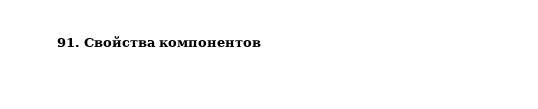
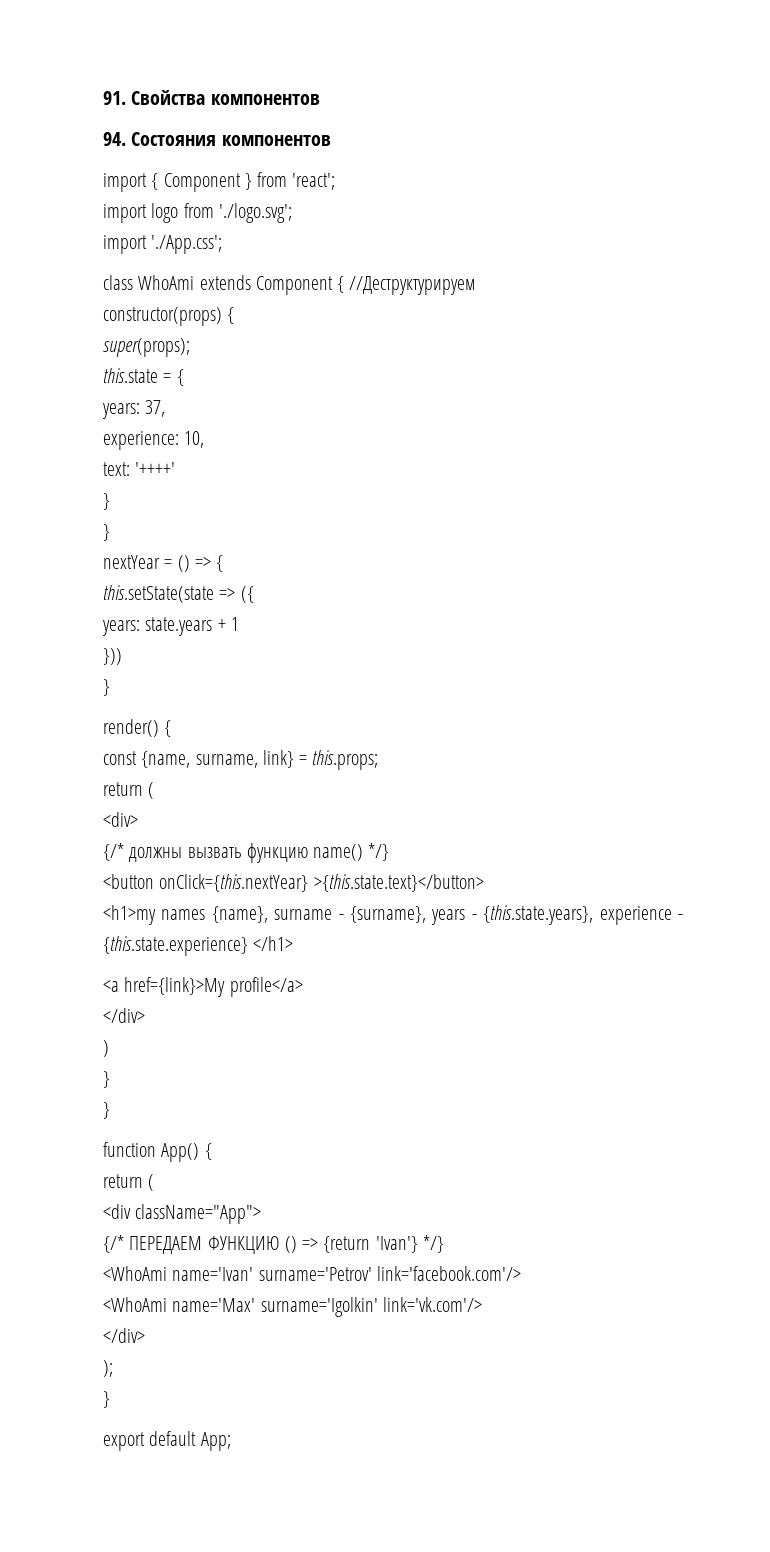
+ 94. Состояния компонентов
+ import { Component } from 'react';
+ import logo from './logo.svg';
+ import './App.css';
+ class WhoAmi extends Component { //Деструктурируем
+ constructor(props) {
+ super(props);
+ this.state = {
+ years: 37,
+ experience: 10,
+ text: '++++'
+ }
+ }
+ nextYear = () => {
+ this.setState(state => ({
+ years: state.years + 1
+ }))
+ }
+ render() {
+ const {name, surname, link} = this.props;
+ return (
+ <div>
+ {/* должны вызвать функцию name() */}
+ <button onClick={this.nextYear} >{this.state.text}</button>
+ <h1>my names {name}, surname - {surname}, years - {this.state.years}, experience - {this.state.experience} </h1>
+ <a href={link}>My profile</a>
+ </div>
+ )
+ }
+ }
+ function App() {
+ return (
+ <div className="App">
+ {/* ПЕРЕДАЕМ ФУНКЦИЮ () => {return 'Ivan'} */}
+ <WhoAmi name='Ivan' surname='Petrov' link='facebook.com'/>
+ <WhoAmi name='Max' surname='Igolkin' link='vk.com'/>
+ </div>
+ );
+ }
+ export default App;

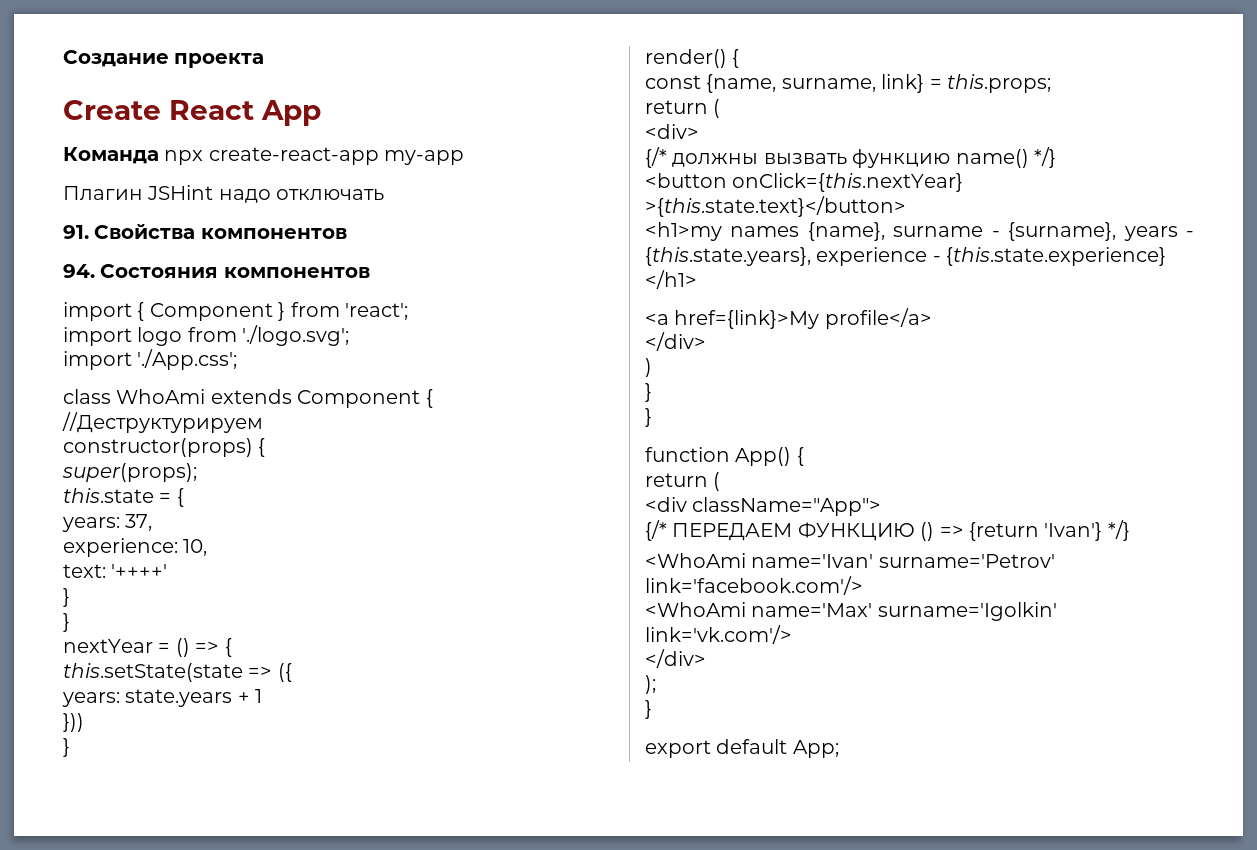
+ Создание проекта
+ Create React App
+ Команда npx create-react-app my-app
+ Плагин JSHint надо отключать

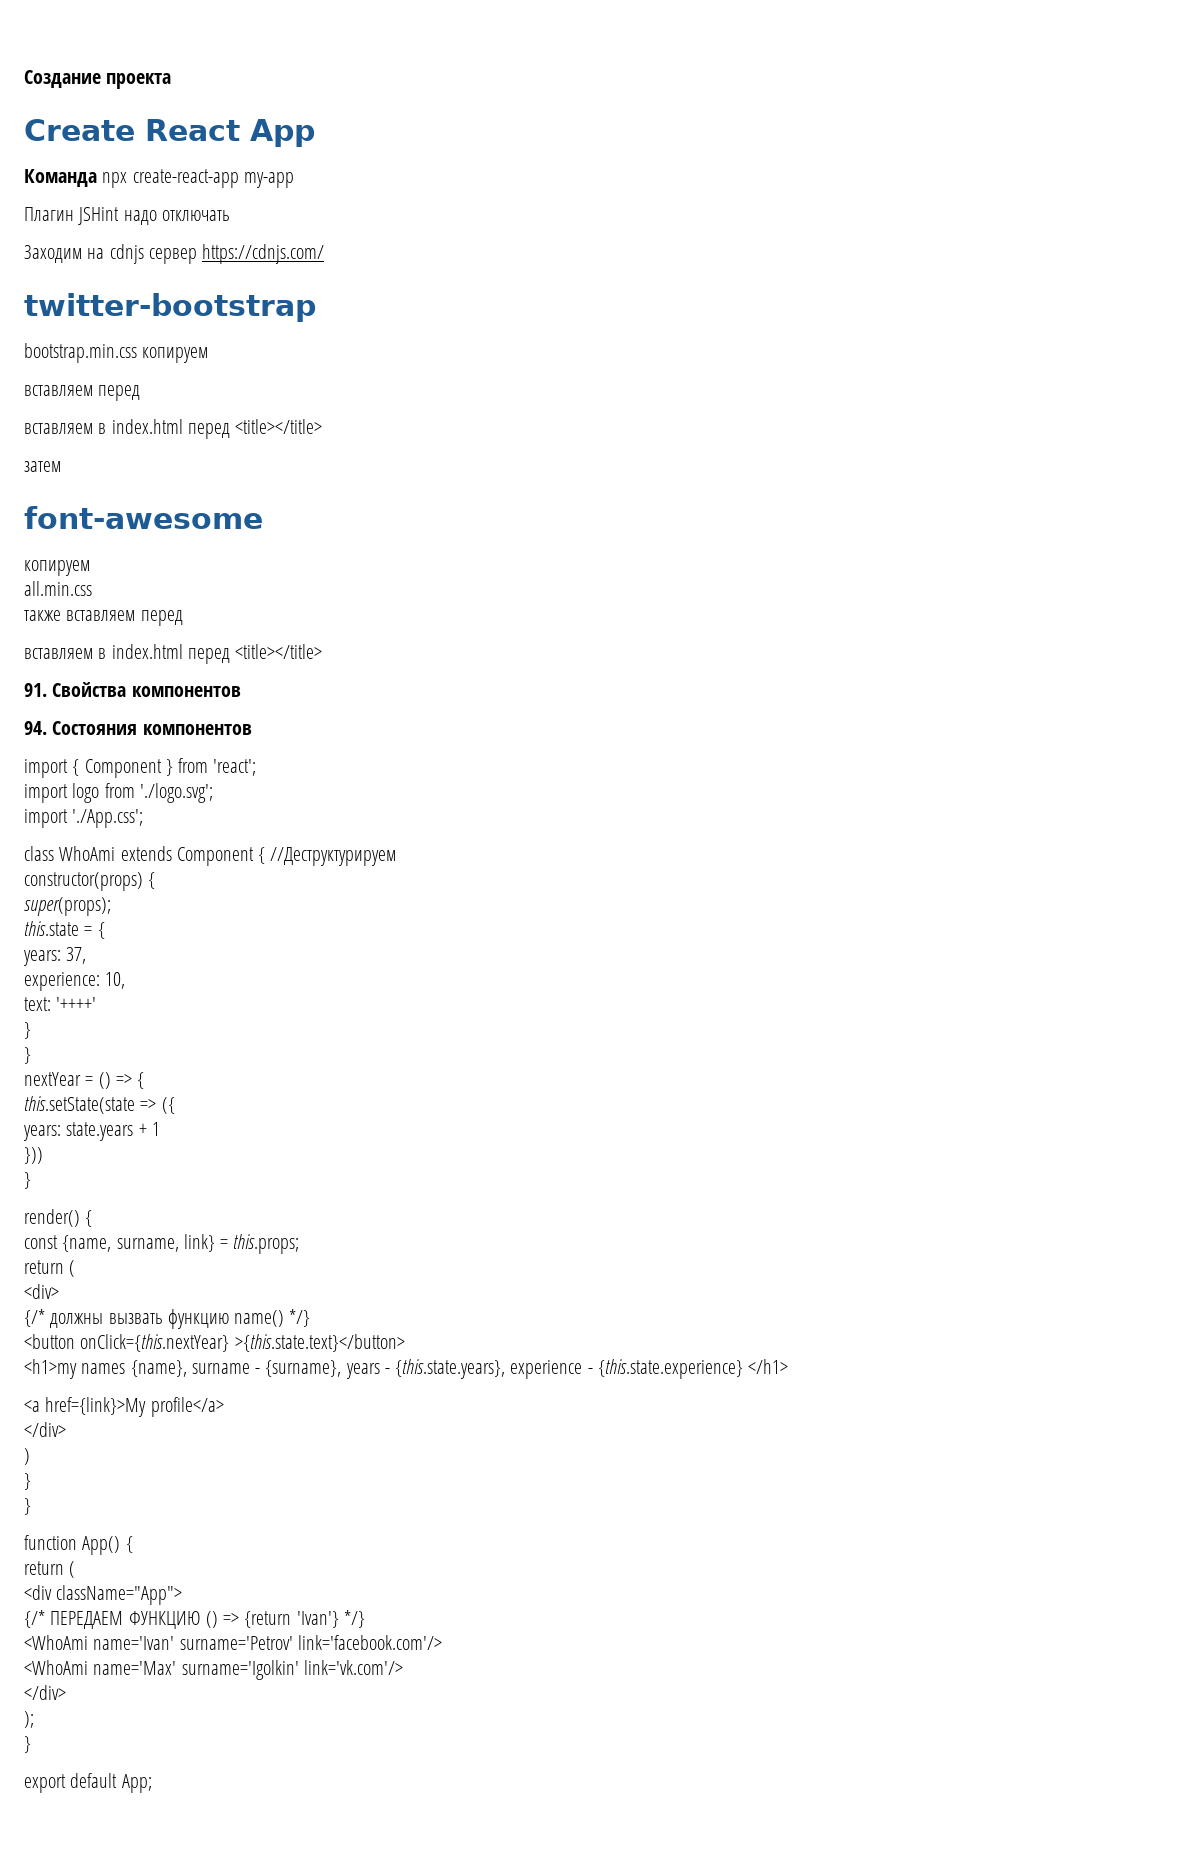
+ Заходим на cdnjs сервер https://cdnjs.com/
+ twitter-bootstrap
+ bootstrap.min.css копируем
+ вставляем перед
+ вставляем в index.html перед <title></title>
+ затем
+ font-awesome
+ копируем
+ all.min.css
+ также вставляем перед
+ вставляем в index.html перед <title></title>

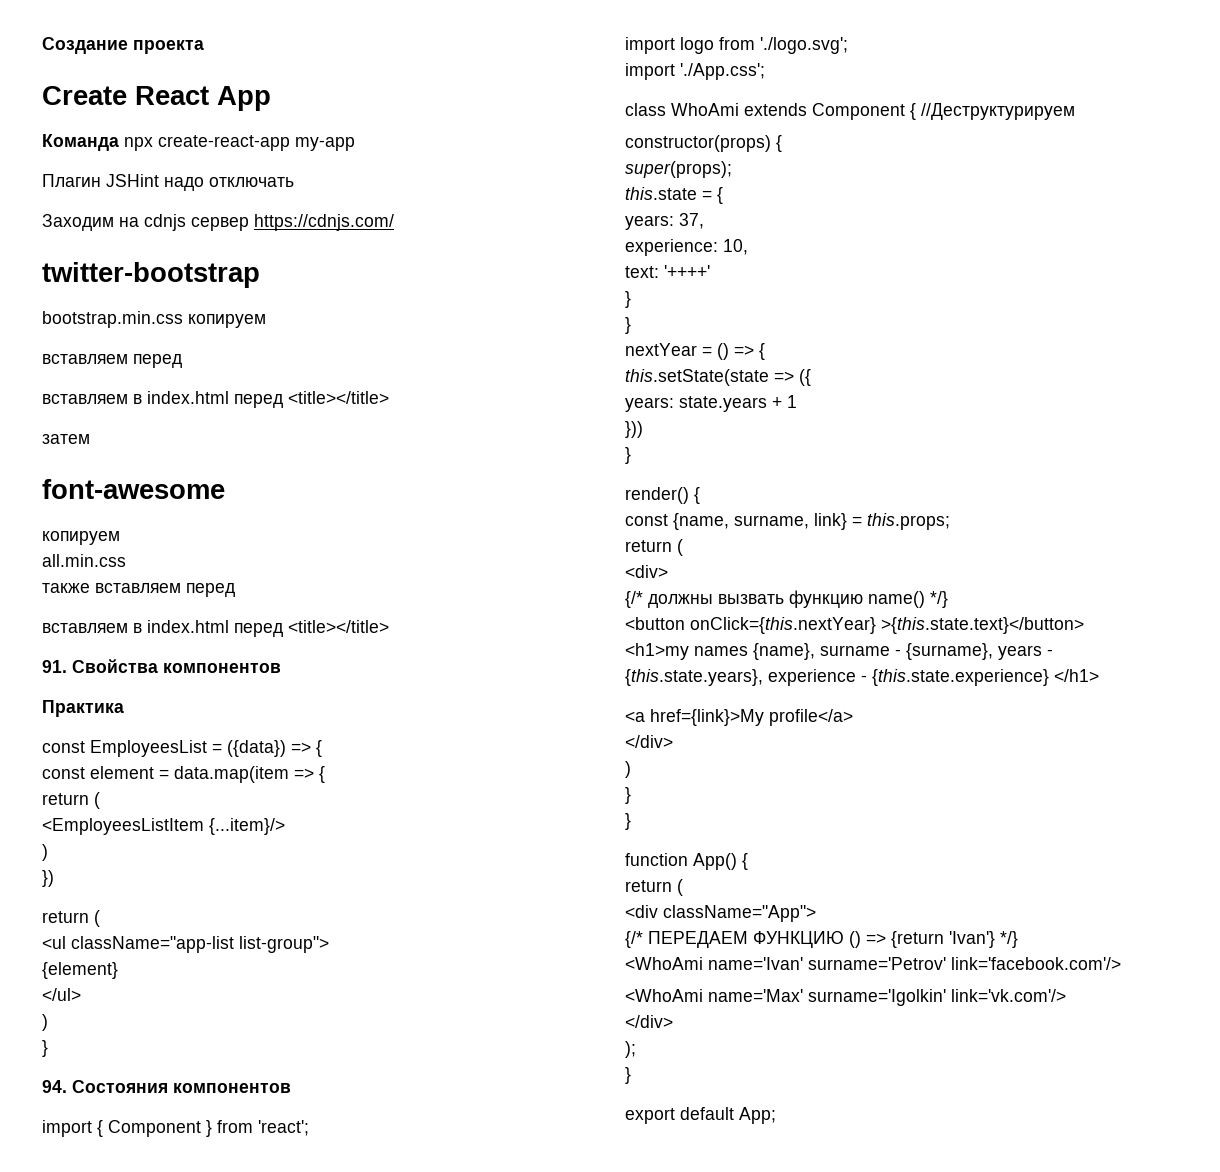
+ Практика
+ const EmployeesList = ({data}) => {
+ const element = data.map(item => {
+ return (
+ <EmployeesListItem {...item}/>
+ )
+ })
+ return (
+ <ul className="app-list list-group">
+ {element}
+ </ul>
+ )
+ }

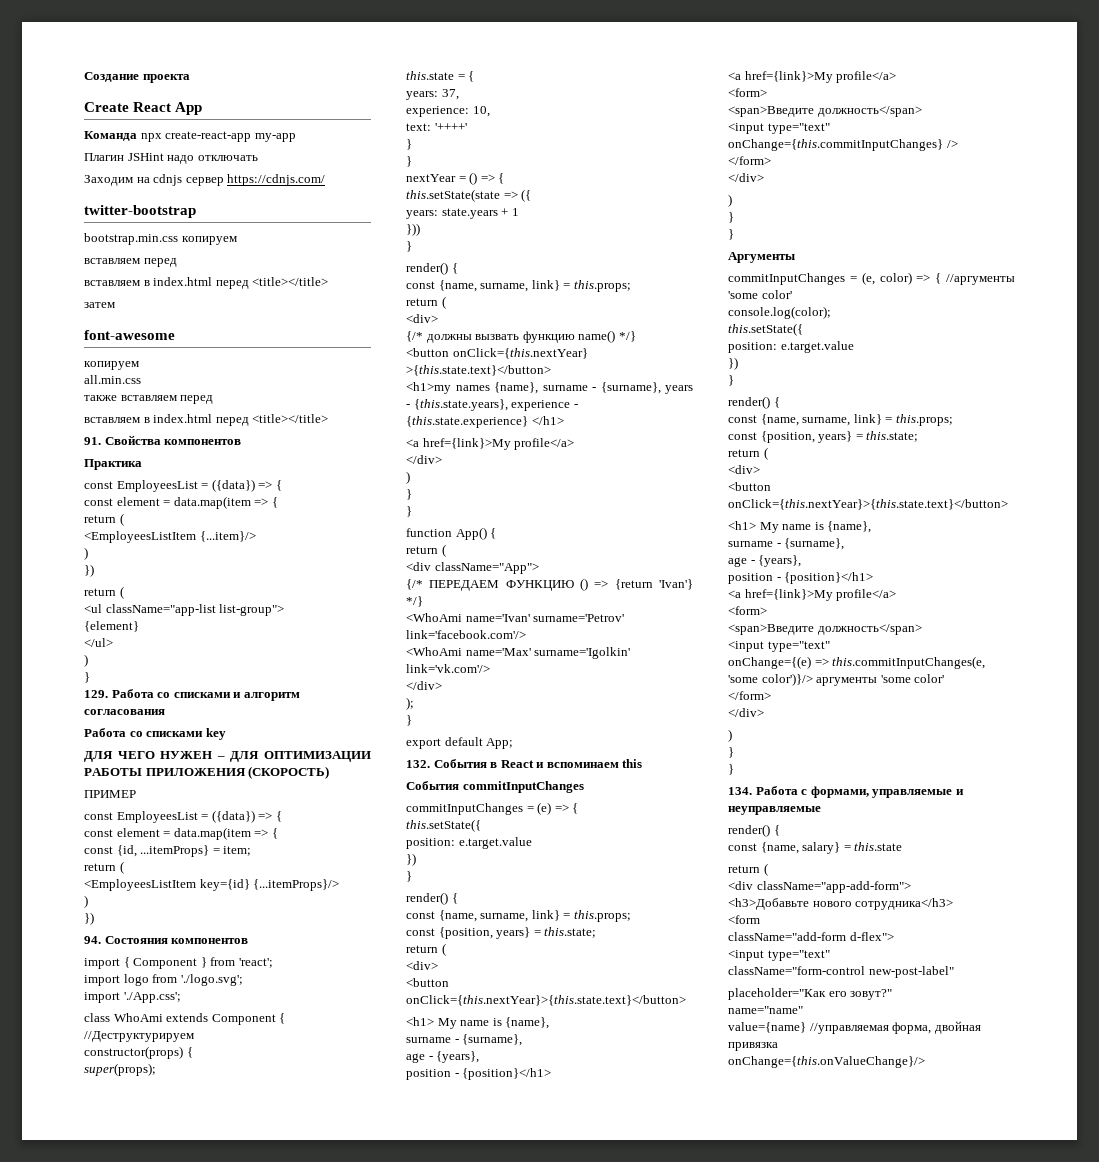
+ 129. Работа со списками и алгоритм согласования
+ Работа со списками key
+ ДЛЯ ЧЕГО НУЖЕН – ДЛЯ ОПТИМИЗАЦИИ РАБОТЫ ПРИЛОЖЕНИЯ (СКОРОСТЬ)
+ ПРИМЕР
+ const EmployeesList = ({data}) => {
+ const element = data.map(item => {
+ const {id, ...itemProps} = item;
+ return (
+ <EmployeesListItem key={id} {...itemProps}/>
+ )
+ })
+ 132. События в React и вспоминаем this
+ События commitInputChanges
+ commitInputChanges = (e) => {
+ this.setState({
+ position: e.target.value
+ })
+ }
+ render() {
+ const {name, surname, link} = this.props;
+ const {position, years} = this.state;
+ return (
+ <div>
+ <button onClick={this.nextYear}>{this.state.text}</button>
+ <h1> My name is {name},
+ surname - {surname},
+ age - {years},
+ position - {position}</h1>
+ <a href={link}>My profile</a>
+ <form>
+ <span>Введите должность</span>
+ <input type="text" onChange={this.commitInputChanges} />
+ </form>
+ </div>
+ )
+ }
+ }
+ Аргументы
+ commitInputChanges = (e, color) => { //аргументы 'some color'
+ console.log(color);
+ this.setState({
+ position: e.target.value
+ })
+ }
+ render() {
+ const {name, surname, link} = this.props;
+ const {position, years} = this.state;
+ return (
+ <div>
+ <button onClick={this.nextYear}>{this.state.text}</button>
+ <h1> My name is {name},
+ surname - {surname},
+ age - {years},
+ position - {position}</h1>
+ <a href={link}>My profile</a>
+ <form>
+ <span>Введите должность</span>
+ <input type="text"
+ onChange={(e) => this.commitInputChanges(e, 'some color')}/> аргументы 'some color'
+ </form>
+ </div>
+ )
+ }
+ }
+ 134. Работа с формами, управляемые и неуправляемые
+ render() {
+ const {name, salary} = this.state
+ return (
+ <div className="app-add-form">
+ <h3>Добавьте нового сотрудника</h3>
+ <form
+ className="add-form d-flex">
+ <input type="text"
+ className="form-control new-post-label"
+ placeholder="Как его зовут?"
+ name="name"
+ value={name} //управляемая форма, двойная привязка
+ onChange={this.onValueChange}/>

